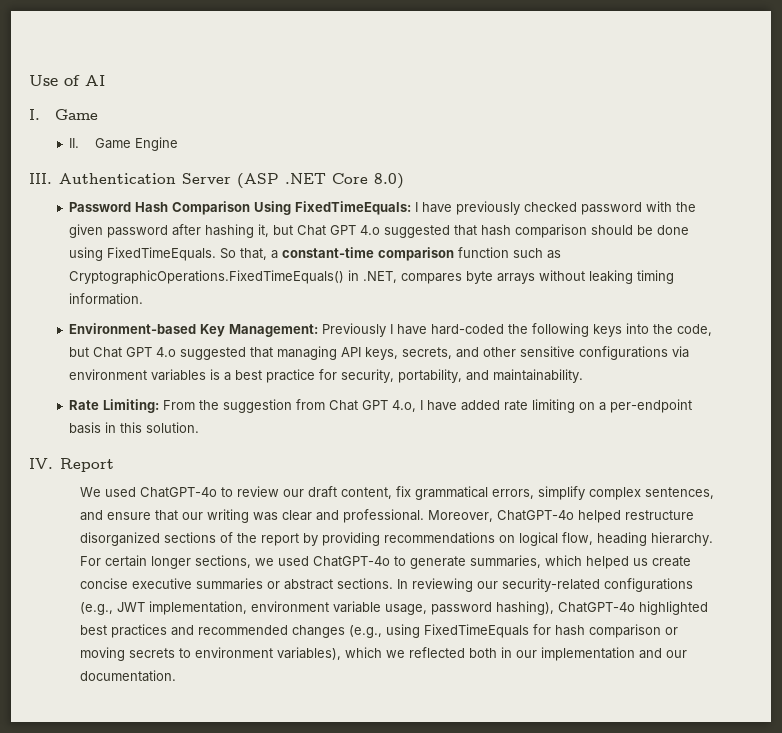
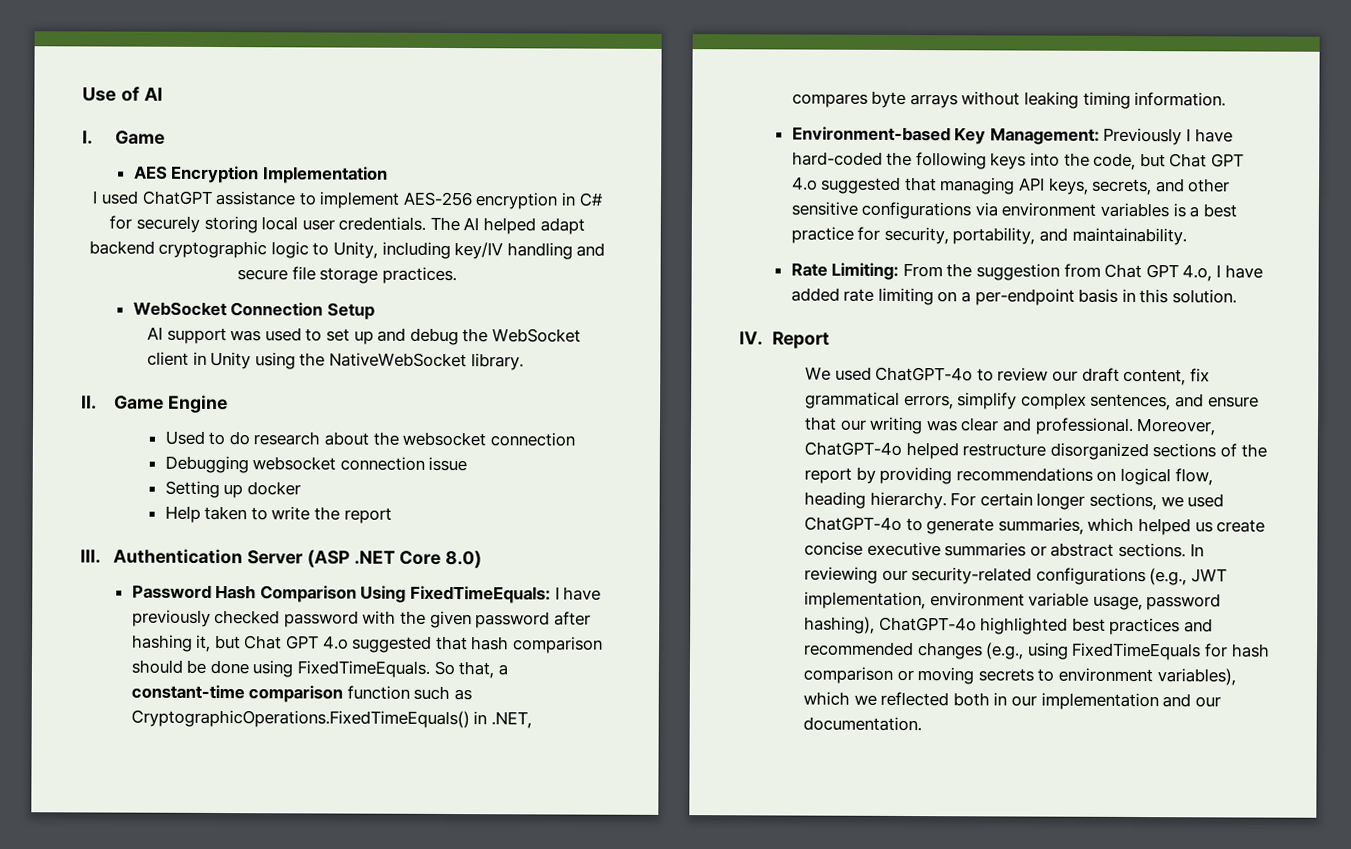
+ AES Encryption Implementation
+ I used ChatGPT assistance to implement AES-256 encryption in C# for securely storing local user credentials. The AI helped adapt backend cryptographic logic to Unity, including key/IV handling and secure file storage practices.
+ WebSocket Connection Setup
+ AI support was used to set up and debug the WebSocket client in Unity using the NativeWebSocket library.
  II. Game Engine
+ Used to do research about the websocket connection
+ Debugging websocket connection issue
+ Setting up docker
+ Help taken to write the report

